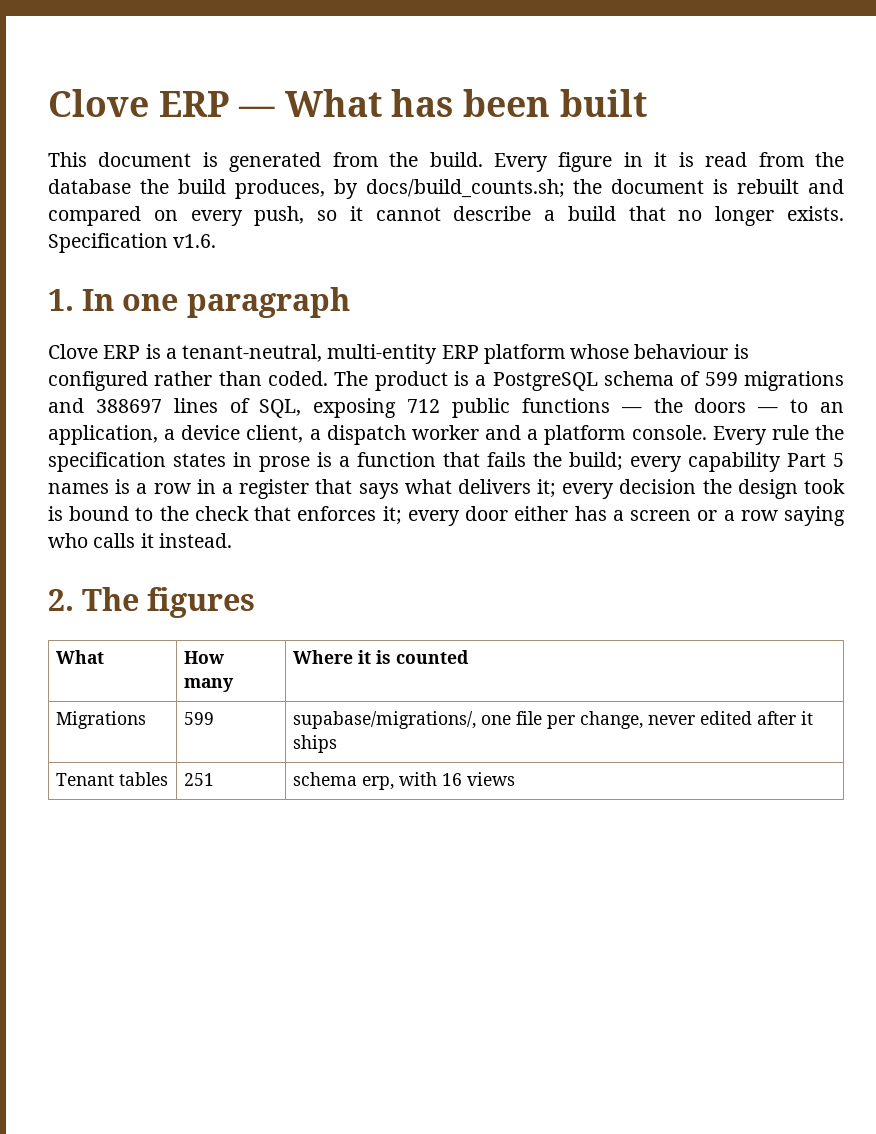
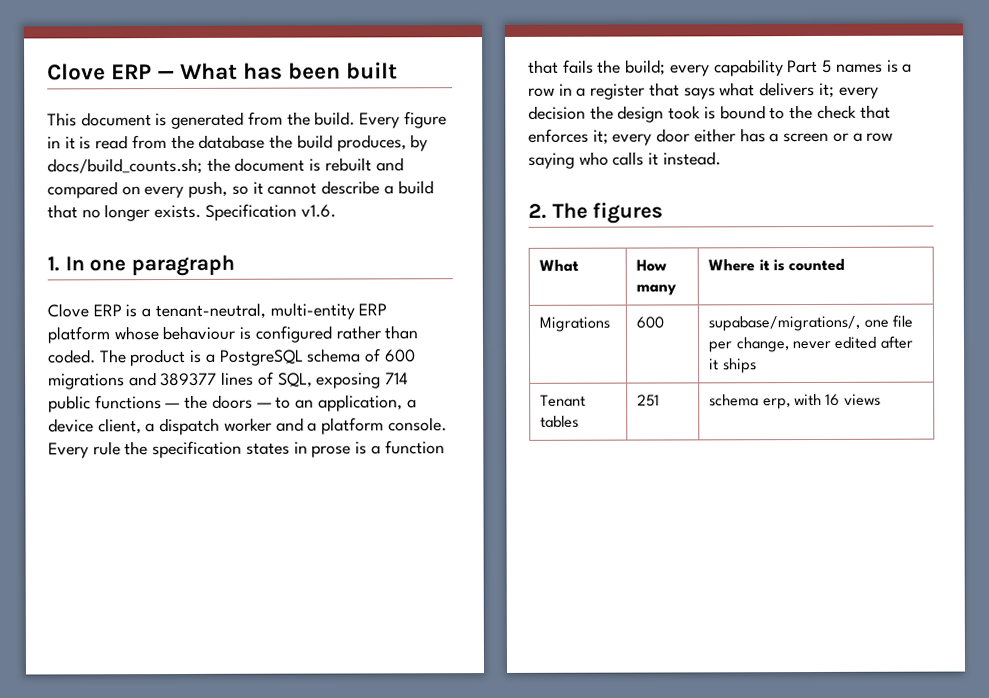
- The product is a PostgreSQL schema of 599 migrations and 388697 lines of SQL, exposing 712 public functions — the doors — to an application, a device client, a dispatch worker and a platform console.
+ The product is a PostgreSQL schema of 600 migrations and 389377 lines of SQL, exposing 714 public functions — the doors — to an application, a device client, a dispatch worker and a platform console.
- Migrations | 599 | supabase/migrations/, one file per change, never edited after it ships
+ Migrations | 600 | supabase/migrations/, one file per change, never edited after it ships

